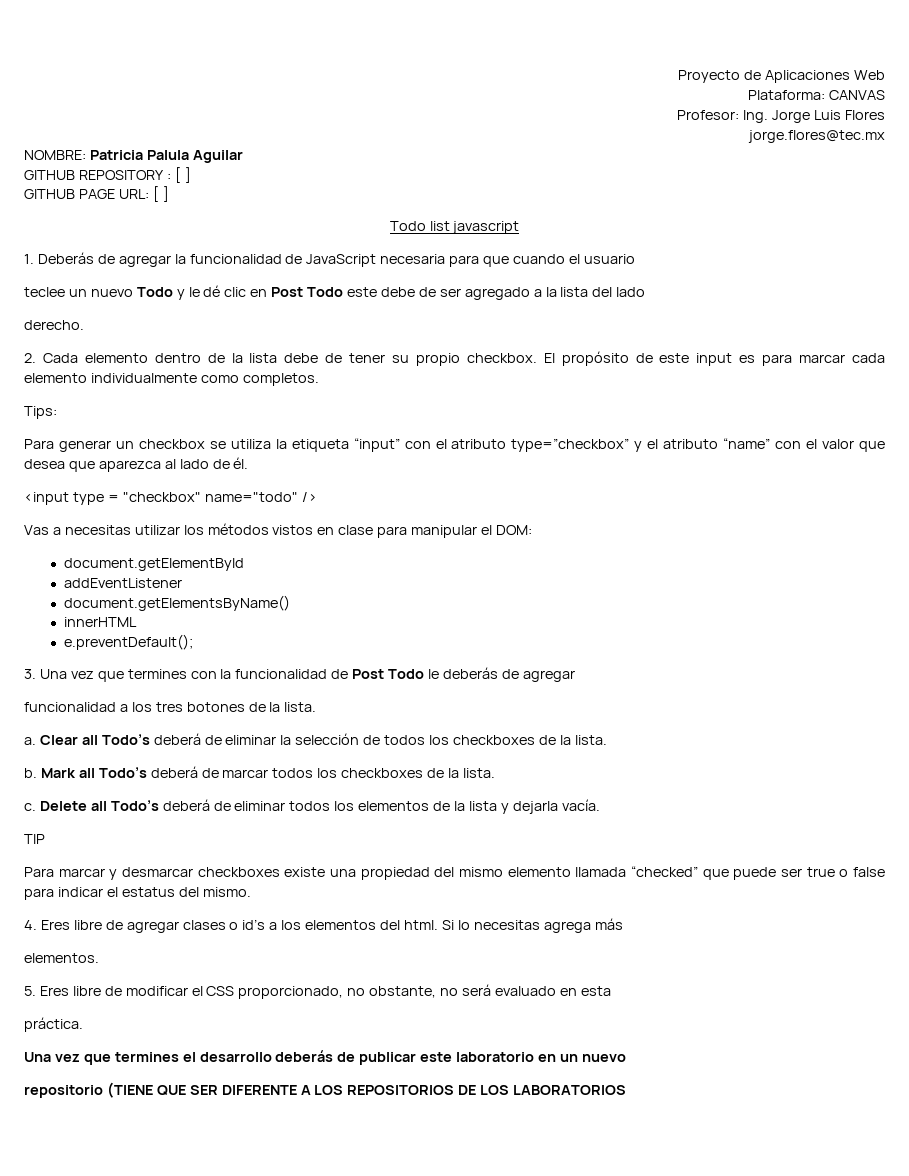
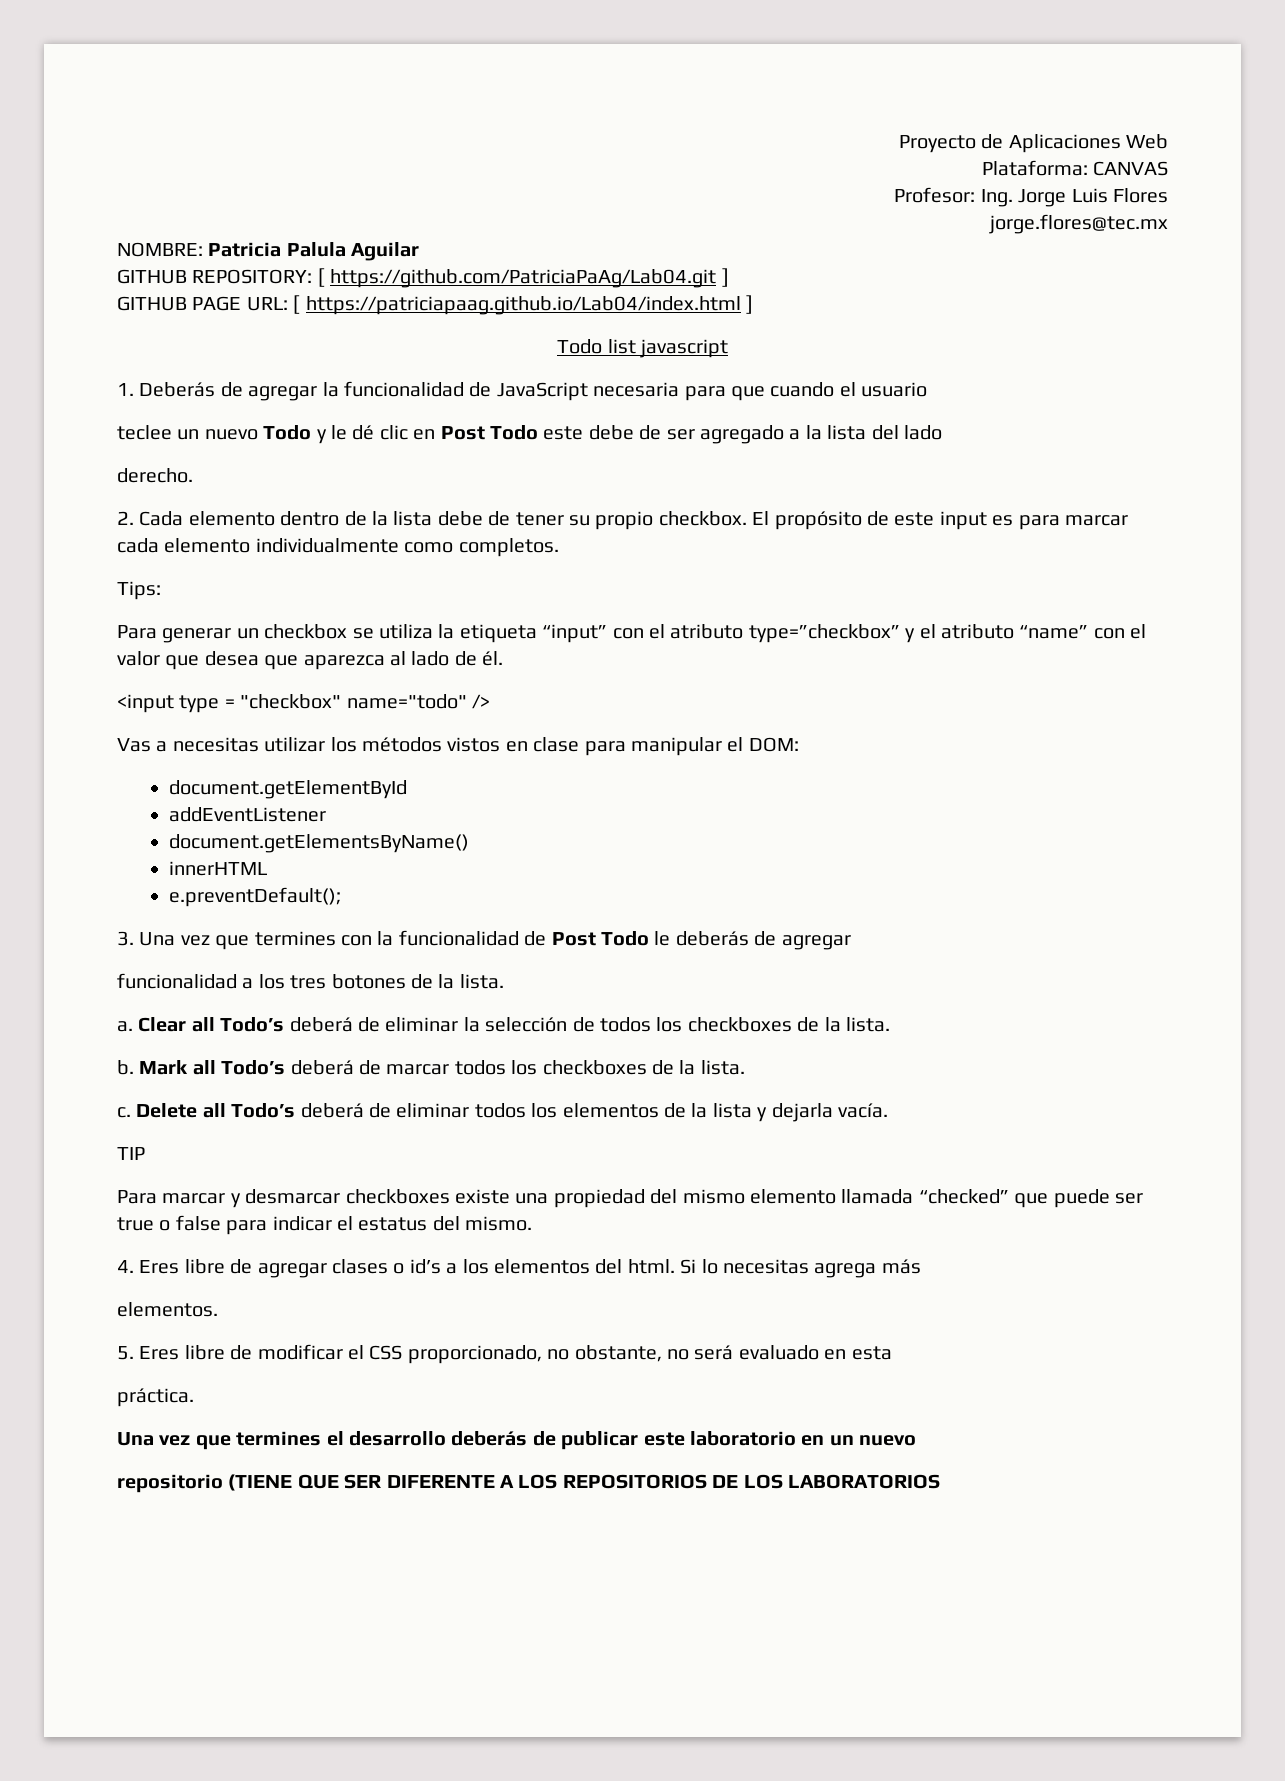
- GITHUB REPOSITORY : [ ]
+ GITHUB REPOSITORY: [ https://github.com/PatriciaPaAg/Lab04.git ]
- GITHUB PAGE URL: [ ]
+ GITHUB PAGE URL: [ https://patriciapaag.github.io/Lab04/index.html ]

